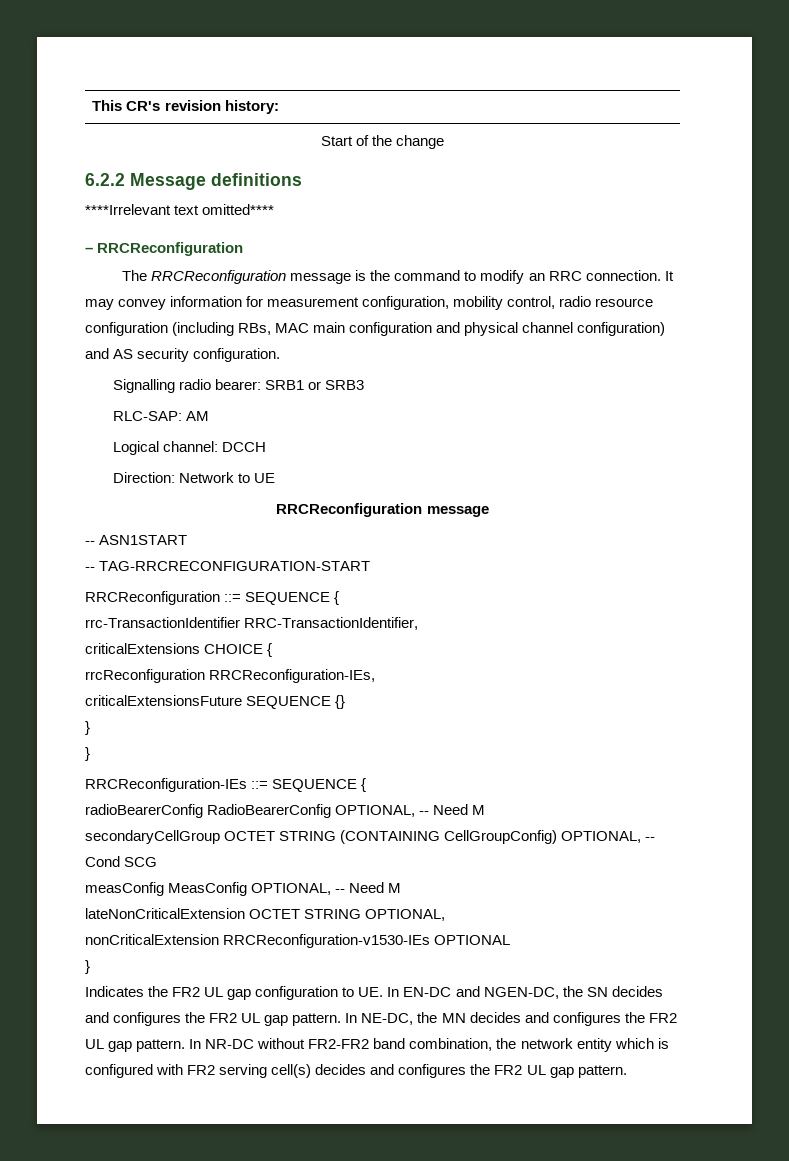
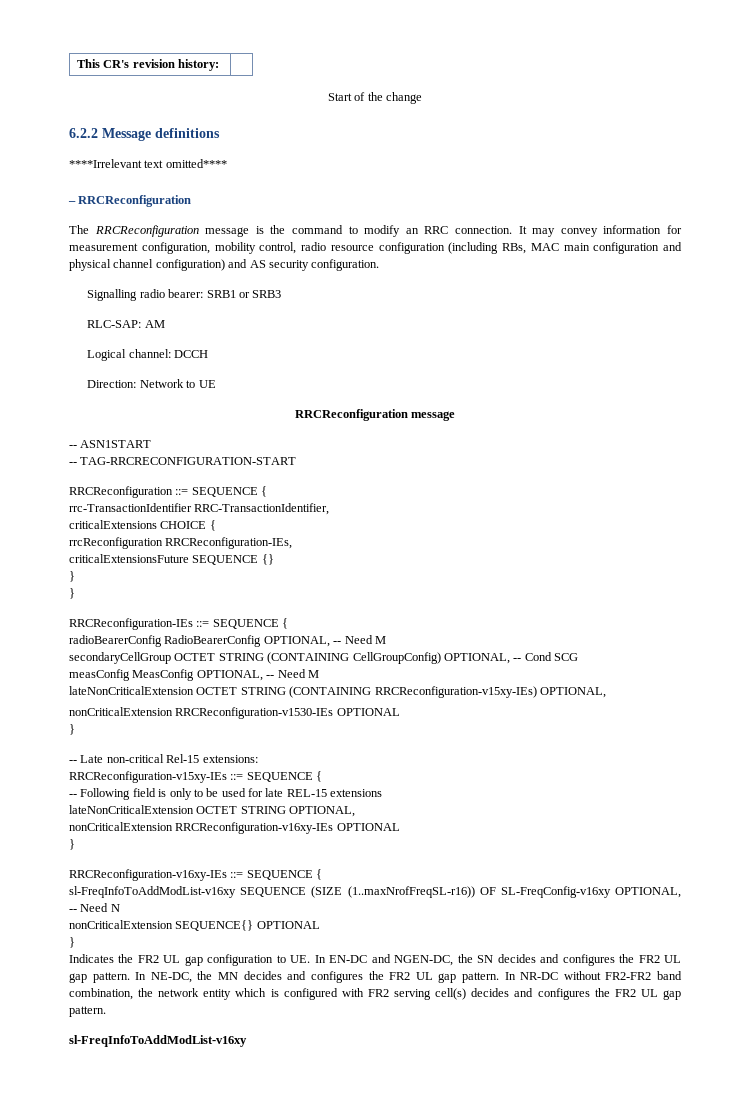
- lateNonCriticalExtension OCTET STRING OPTIONAL,
+ lateNonCriticalExtension OCTET STRING (CONTAINING RRCReconfiguration-v15xy-IEs) OPTIONAL,
+ -- Late non-critical Rel-15 extensions:
+ RRCReconfiguration-v15xy-IEs ::= SEQUENCE {
+ -- Following field is only to be used for late REL-15 extensions
+ lateNonCriticalExtension OCTET STRING OPTIONAL,
+ nonCriticalExtension RRCReconfiguration-v16xy-IEs OPTIONAL
+ }
+ RRCReconfiguration-v16xy-IEs ::= SEQUENCE {
+ sl-FreqInfoToAddModList-v16xy SEQUENCE (SIZE (1..maxNrofFreqSL-r16)) OF SL-FreqConfig-v16xy OPTIONAL, -- Need N
+ nonCriticalExtension SEQUENCE{} OPTIONAL
+ }
  In NR-DC without FR2-FR2 band combination, the network entity which is configured with FR2 serving cell(s) decides and configures the FR2 UL gap pattern.
+ sl-FreqInfoToAddModList-v16xy

